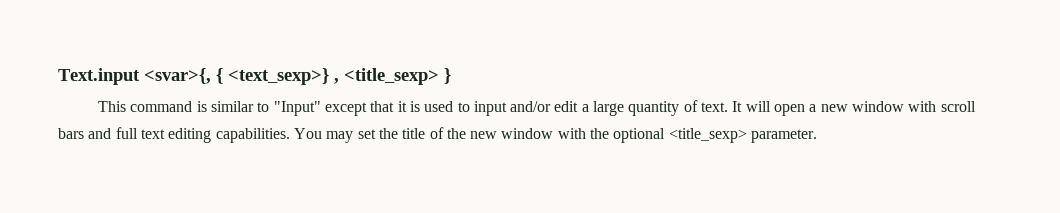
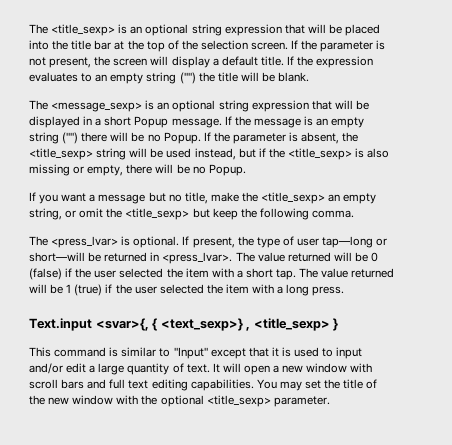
+ The <title_sexp> is an optional string expression that will be placed into the title bar at the top of the selection screen. If the parameter is not present, the screen will display a default title. If the expression evaluates to an empty string ("") the title will be blank.
+ The <message_sexp> is an optional string expression that will be displayed in a short Popup message. If the message is an empty string ("") there will be no Popup. If the parameter is absent, the <title_sexp> string will be used instead, but if the <title_sexp> is also missing or empty, there will be no Popup.
+ If you want a message but no title, make the <title_sexp> an empty string, or omit the <title_sexp> but keep the following comma.
+ The <press_lvar> is optional. If present, the type of user tap—long or short—will be returned in <press_lvar>. The value returned will be 0 (false) if the user selected the item with a short tap. The value returned will be 1 (true) if the user selected the item with a long press.

